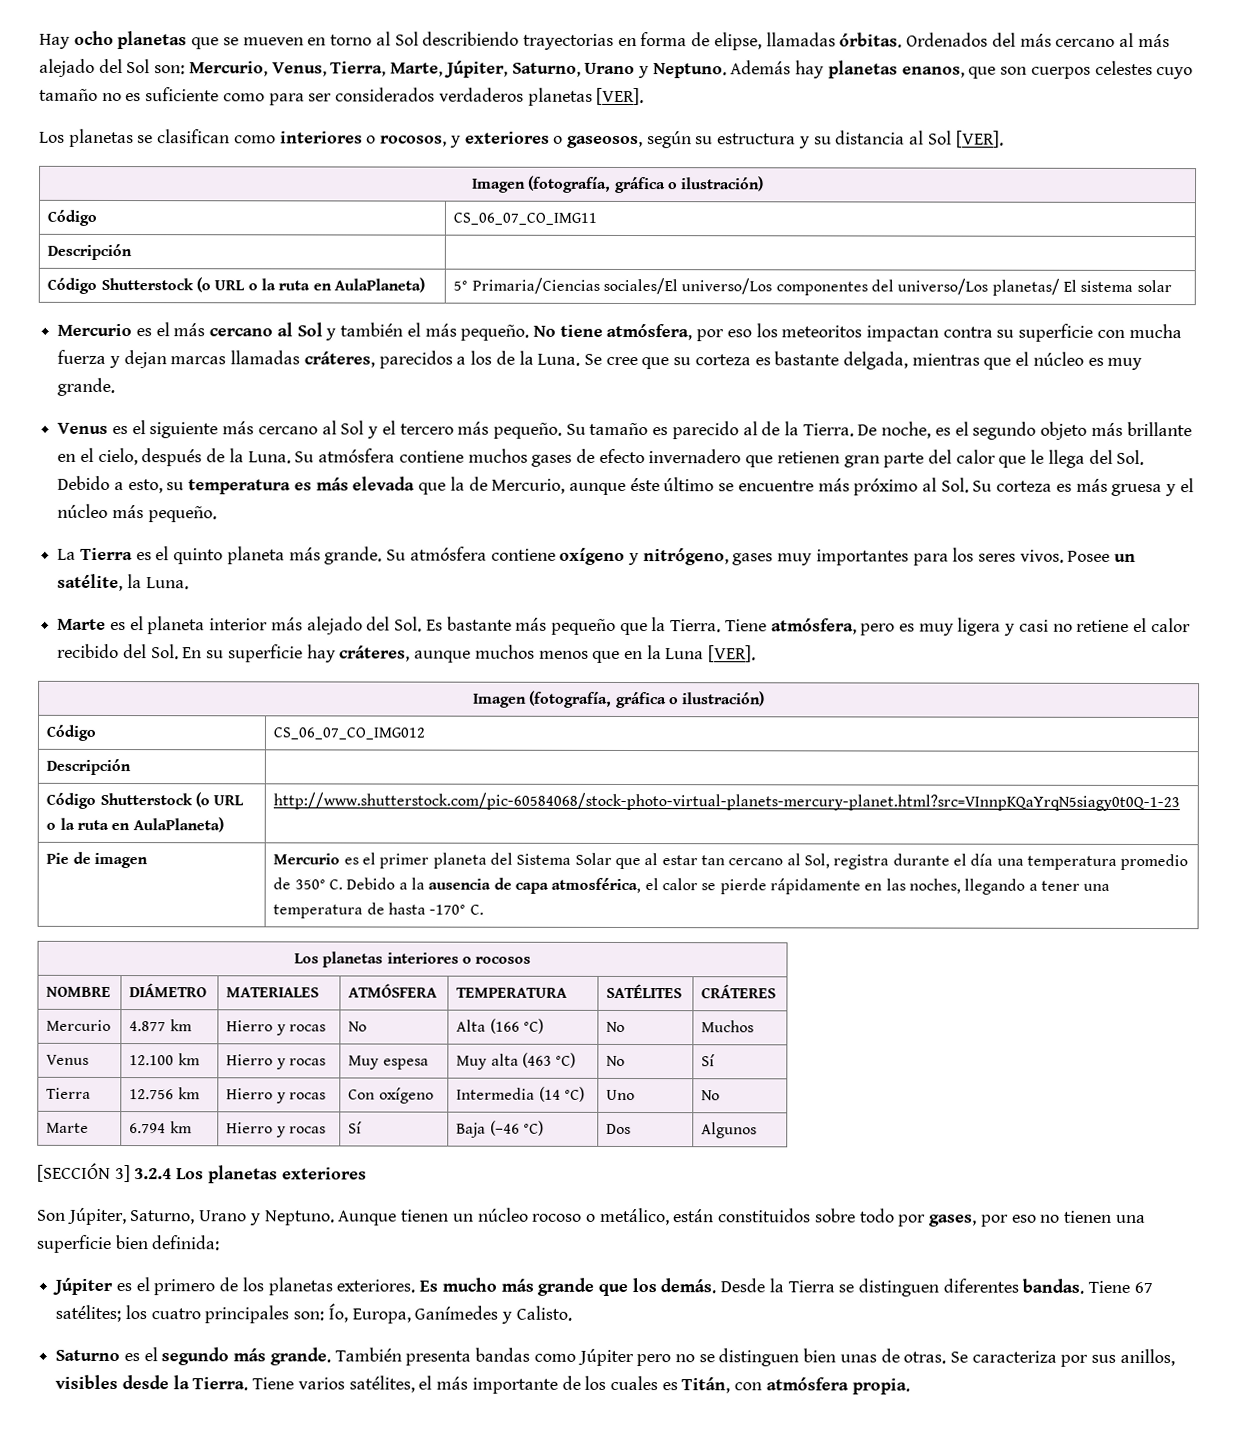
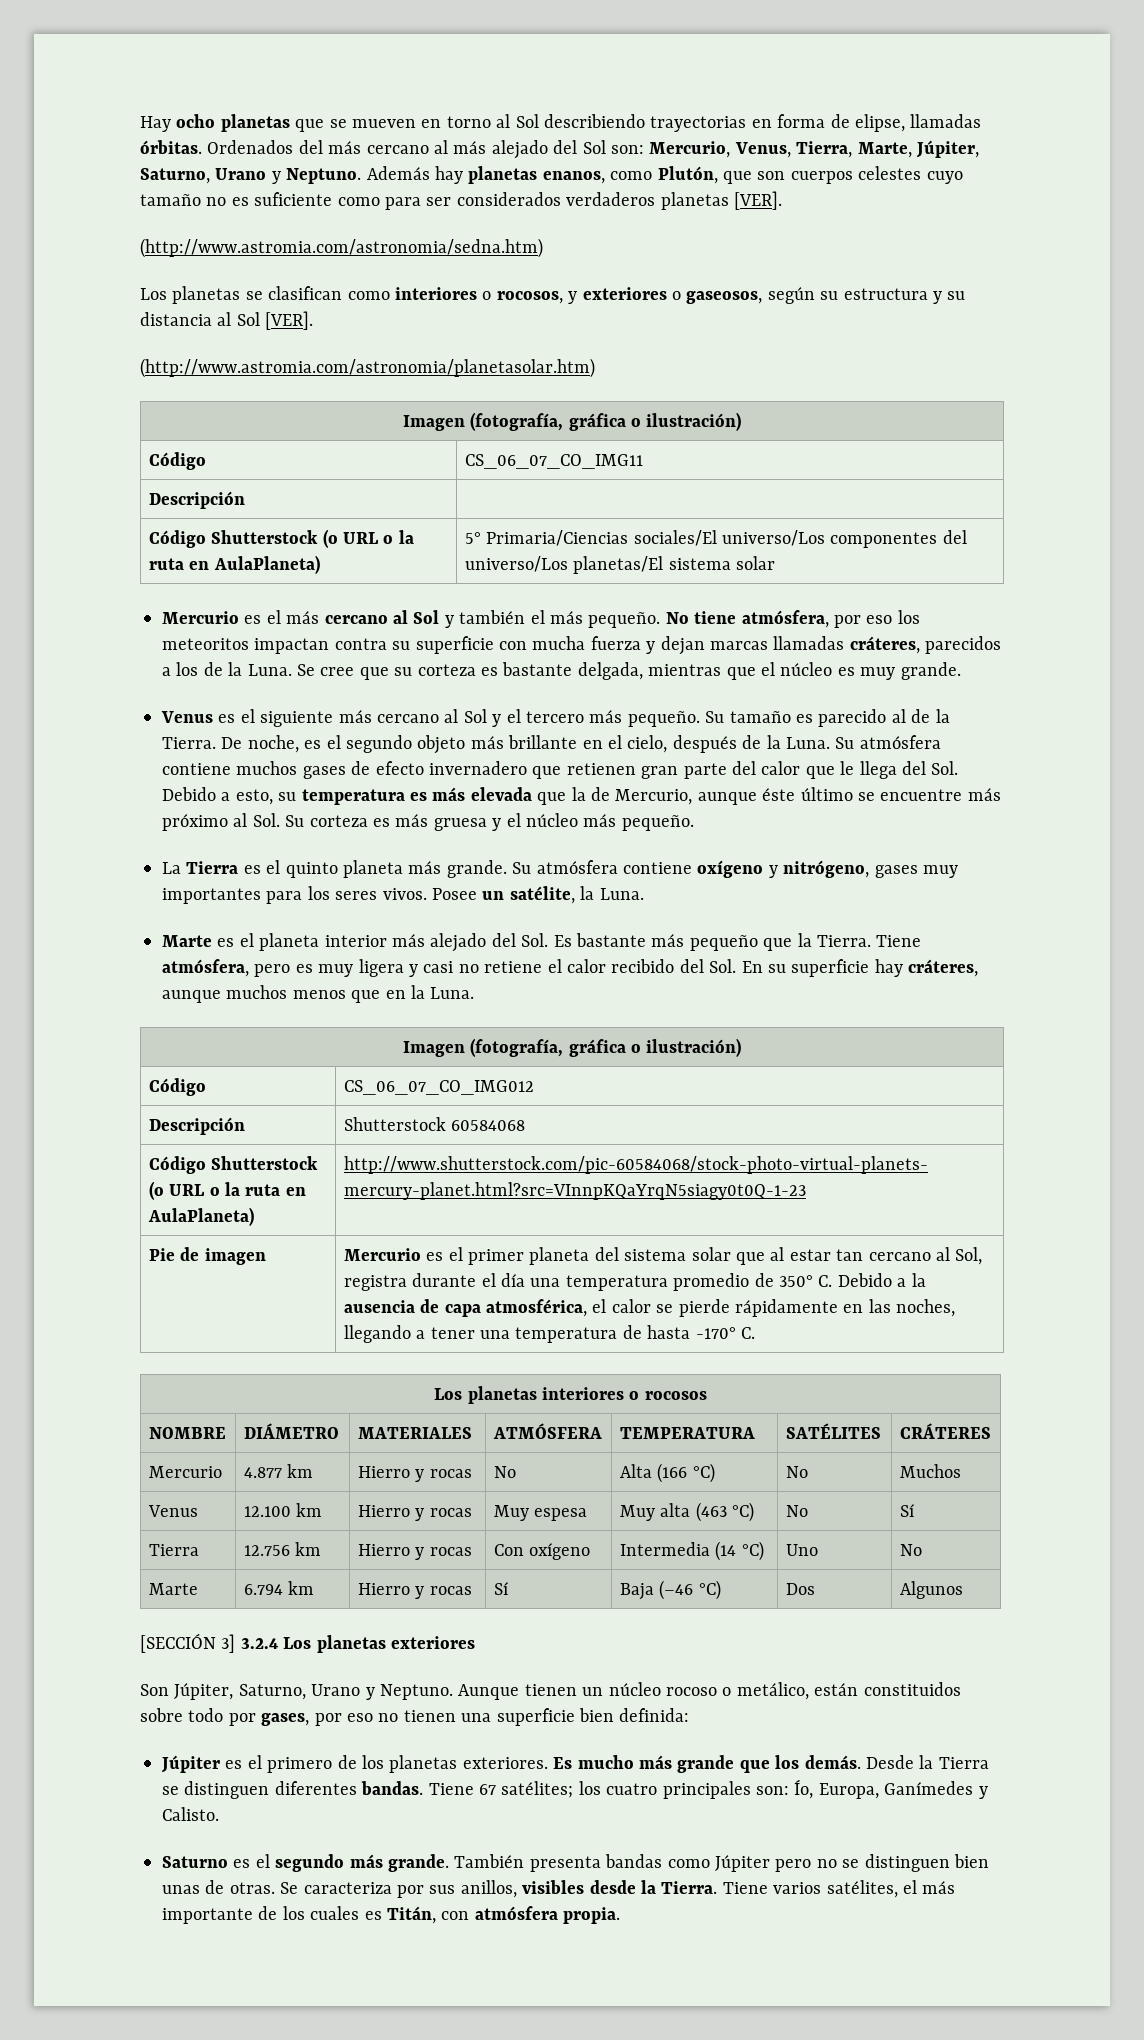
- Además hay planetas enanos, que son cuerpos celestes cuyo tamaño no es suficiente como para ser considerados verdaderos planetas [VER].
+ Además hay planetas enanos, como Plutón, que son cuerpos celestes cuyo tamaño no es suficiente como para ser considerados verdaderos planetas [VER].
+ (http://www.astromia.com/astronomia/sedna.htm)
+ (http://www.astromia.com/astronomia/planetasolar.htm)
- Código Shutterstock (o URL o la ruta en AulaPlaneta) | 5° Primaria/Ciencias sociales/El universo/Los componentes del universo/Los planetas/ El sistema solar
+ Código Shutterstock (o URL o la ruta en AulaPlaneta) | 5° Primaria/Ciencias sociales/El universo/Los componentes del universo/Los planetas/El sistema solar
- Tiene atmósfera, pero es muy ligera y casi no retiene el calor recibido del Sol. En su superficie hay cráteres, aunque muchos menos que en la Luna [VER].
+ Tiene atmósfera, pero es muy ligera y casi no retiene el calor recibido del Sol. En su superficie hay cráteres, aunque muchos menos que en la Luna.
  Código | CS_06_07_CO_IMG012
- Descripción |
+ Descripción | Shutterstock 60584068
- Mercurio es el primer planeta del Sistema Solar que al estar tan cercano al Sol, registra durante el día una temperatura promedio de 350° C. Debido a la ausencia de capa atmosférica, el calor se pierde rápidamente en las noches, llegando a tener una temperatura de hasta -170° C.
+ Mercurio es el primer planeta del sistema solar que al estar tan cercano al Sol, registra durante el día una temperatura promedio de 350° C. Debido a la ausencia de capa atmosférica, el calor se pierde rápidamente en las noches, llegando a tener una temperatura de hasta -170° C.

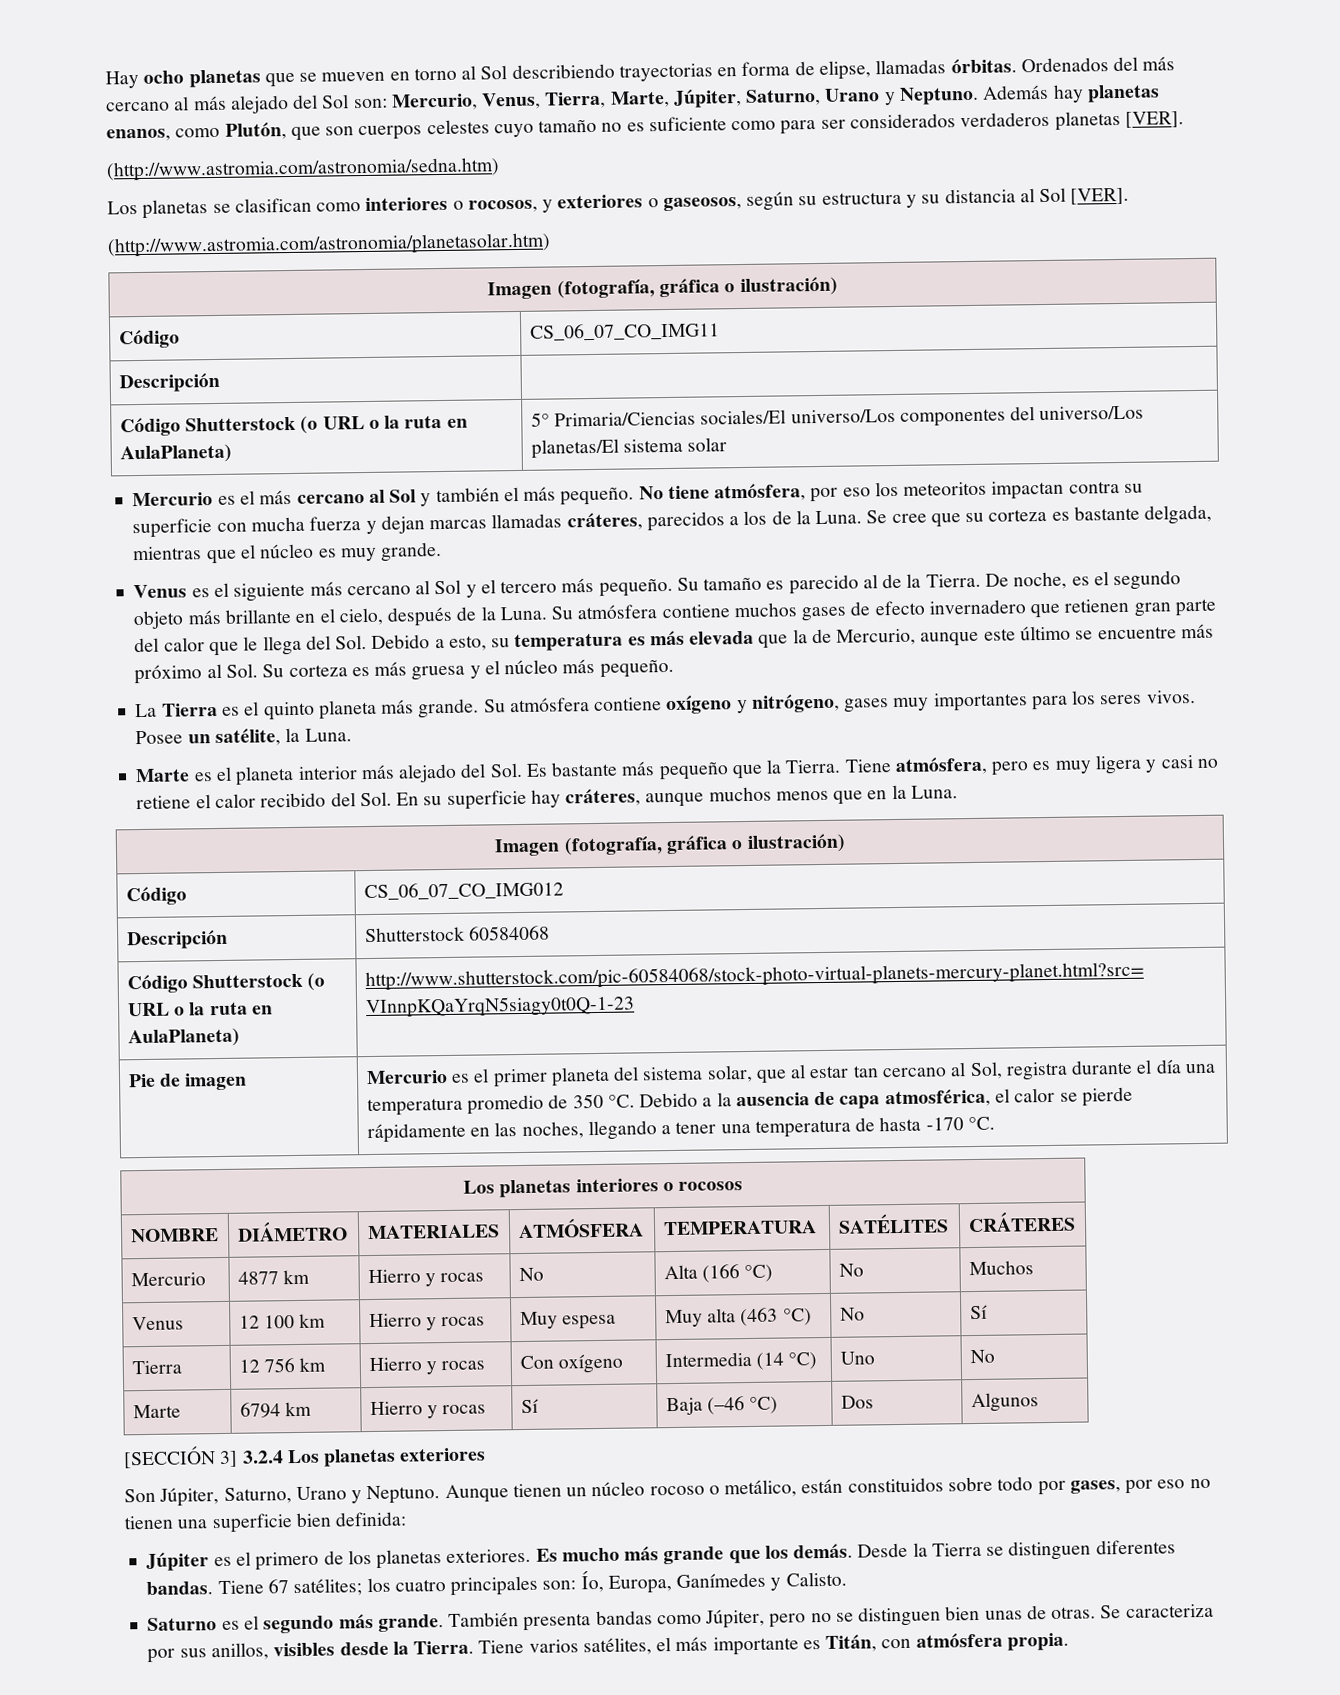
- Su atmósfera contiene muchos gases de efecto invernadero que retienen gran parte del calor que le llega del Sol. Debido a esto, su temperatura es más elevada que la de Mercurio, aunque éste último se encuentre más próximo al Sol. Su corteza es más gruesa y el núcleo más pequeño.
+ Su atmósfera contiene muchos gases de efecto invernadero que retienen gran parte del calor que le llega del Sol. Debido a esto, su temperatura es más elevada que la de Mercurio, aunque este último se encuentre más próximo al Sol. Su corteza es más gruesa y el núcleo más pequeño.
- Mercurio es el primer planeta del sistema solar que al estar tan cercano al Sol, registra durante el día una temperatura promedio de 350° C. Debido a la ausencia de capa atmosférica, el calor se pierde rápidamente en las noches, llegando a tener una temperatura de hasta -170° C.
+ Mercurio es el primer planeta del sistema solar, que al estar tan cercano al Sol, registra durante el día una temperatura promedio de 350 °C. Debido a la ausencia de capa atmosférica, el calor se pierde rápidamente en las noches, llegando a tener una temperatura de hasta -170 °C.
- Mercurio | 4.877 km | Hierro y rocas | No | Alta (166 °C) | No | Muchos
+ Mercurio | 4877 km | Hierro y rocas | No | Alta (166 °C) | No | Muchos
- Venus | 12.100 km | Hierro y rocas | Muy espesa | Muy alta (463 °C) | No | Sí
+ Venus | 12 100 km | Hierro y rocas | Muy espesa | Muy alta (463 °C) | No | Sí
- Tierra | 12.756 km | Hierro y rocas | Con oxígeno | Intermedia (14 °C) | Uno | No
+ Tierra | 12 756 km | Hierro y rocas | Con oxígeno | Intermedia (14 °C) | Uno | No
- Marte | 6.794 km | Hierro y rocas | Sí | Baja (–46 °C) | Dos | Algunos
+ Marte | 6794 km | Hierro y rocas | Sí | Baja (–46 °C) | Dos | Algunos
- También presenta bandas como Júpiter pero no se distinguen bien unas de otras.
+ También presenta bandas como Júpiter, pero no se distinguen bien unas de otras.
- Tiene varios satélites, el más importante de los cuales es Titán, con atmósfera propia.
+ Tiene varios satélites, el más importante es Titán, con atmósfera propia.

